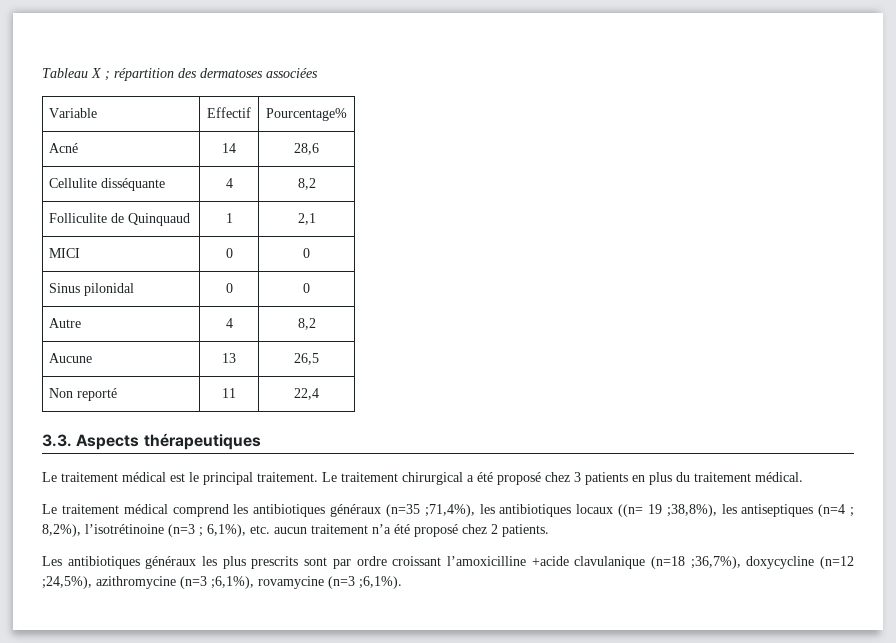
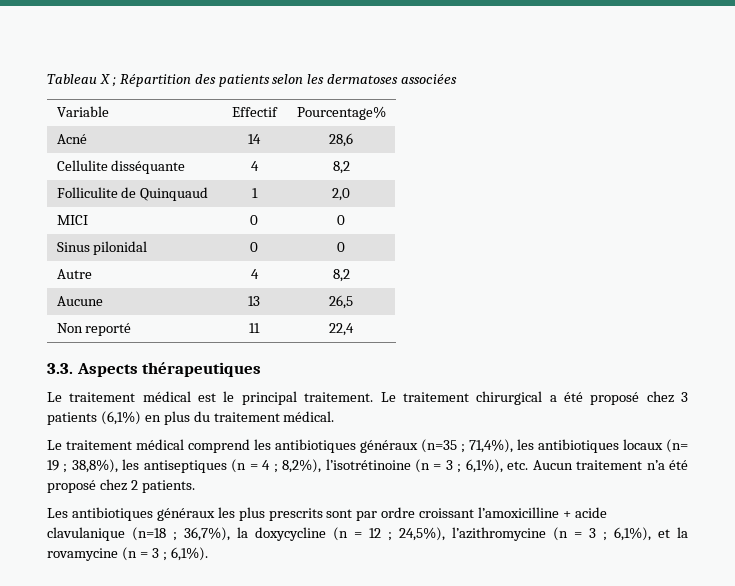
- Tableau X ; répartition des dermatoses associées
+ Tableau X ; Répartition des patients selon les dermatoses associées
- Folliculite de Quinquaud | 1 | 2,1
+ Folliculite de Quinquaud | 1 | 2,0
- Le traitement chirurgical a été proposé chez 3 patients en plus du traitement médical.
+ Le traitement chirurgical a été proposé chez 3 patients (6,1%) en plus du traitement médical.
- Le traitement médical comprend les antibiotiques généraux (n=35 ;71,4%), les antibiotiques locaux ((n= 19 ;38,8%), les antiseptiques (n=4 ; 8,2%), l’isotrétinoine (n=3 ; 6,1%), etc. aucun traitement n’a été proposé chez 2 patients.
+ Le traitement médical comprend les antibiotiques généraux (n=35 ; 71,4%), les antibiotiques locaux (n= 19 ; 38,8%), les antiseptiques (n = 4 ; 8,2%), l’isotrétinoine (n = 3 ; 6,1%), etc. Aucun traitement n’a été proposé chez 2 patients.
- Les antibiotiques généraux les plus prescrits sont par ordre croissant l’amoxicilline +acide clavulanique (n=18 ;36,7%), doxycycline (n=12 ;24,5%), azithromycine (n=3 ;6,1%), rovamycine (n=3 ;6,1%).
+ Les antibiotiques généraux les plus prescrits sont par ordre croissant l’amoxicilline + acide clavulanique (n=18 ; 36,7%), la doxycycline (n = 12 ; 24,5%), l’azithromycine (n = 3 ; 6,1%), et la rovamycine (n = 3 ; 6,1%).

